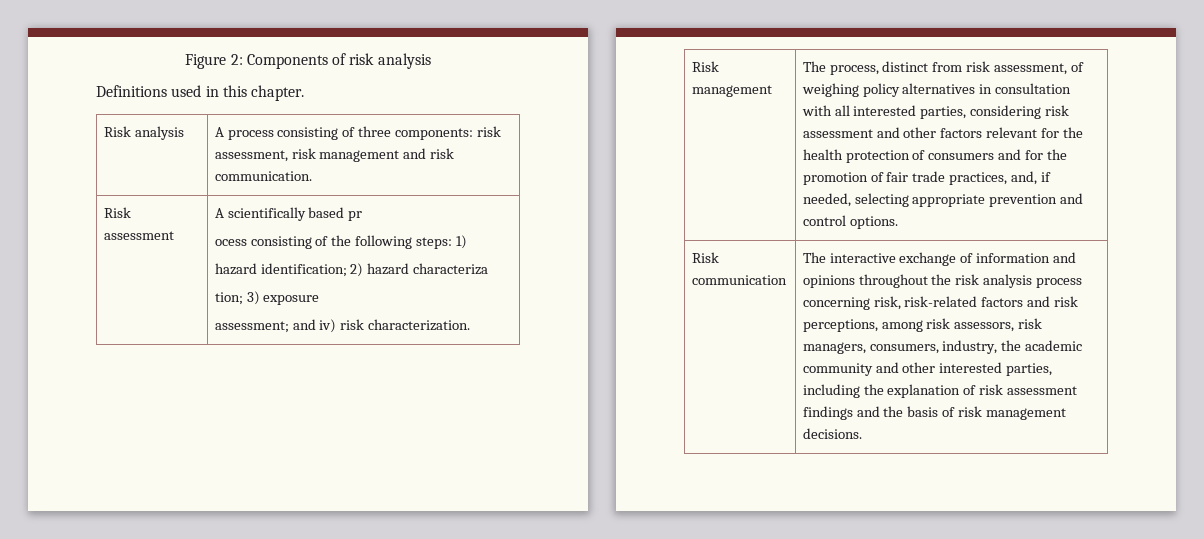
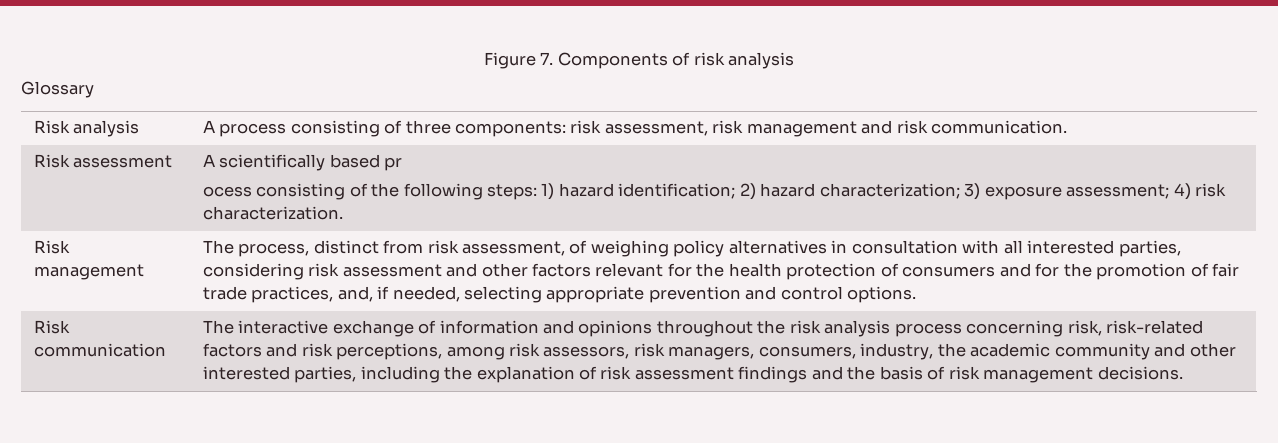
- Figure 2: Components of risk analysis
+ Figure 7. Components of risk analysis
- Definitions used in this chapter.
+ Glossary
  Risk assessment | A scientifically based pr
- ocess consisting of the following steps: 1)
- hazard identification; 2) hazard characteriza
- tion; 3) exposure
- assessment; and iv) risk characterization.
+ ocess consisting of the following steps: 1) hazard identification; 2) hazard characterization; 3) exposure assessment; 4) risk characterization.

